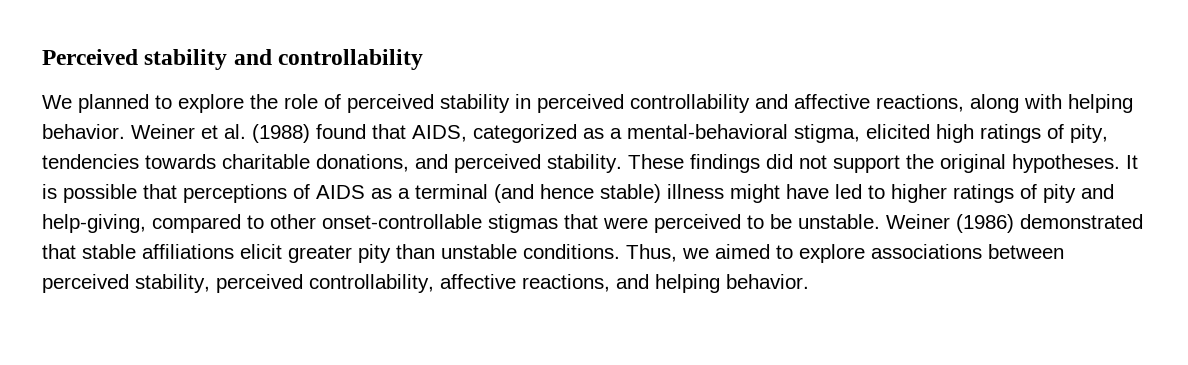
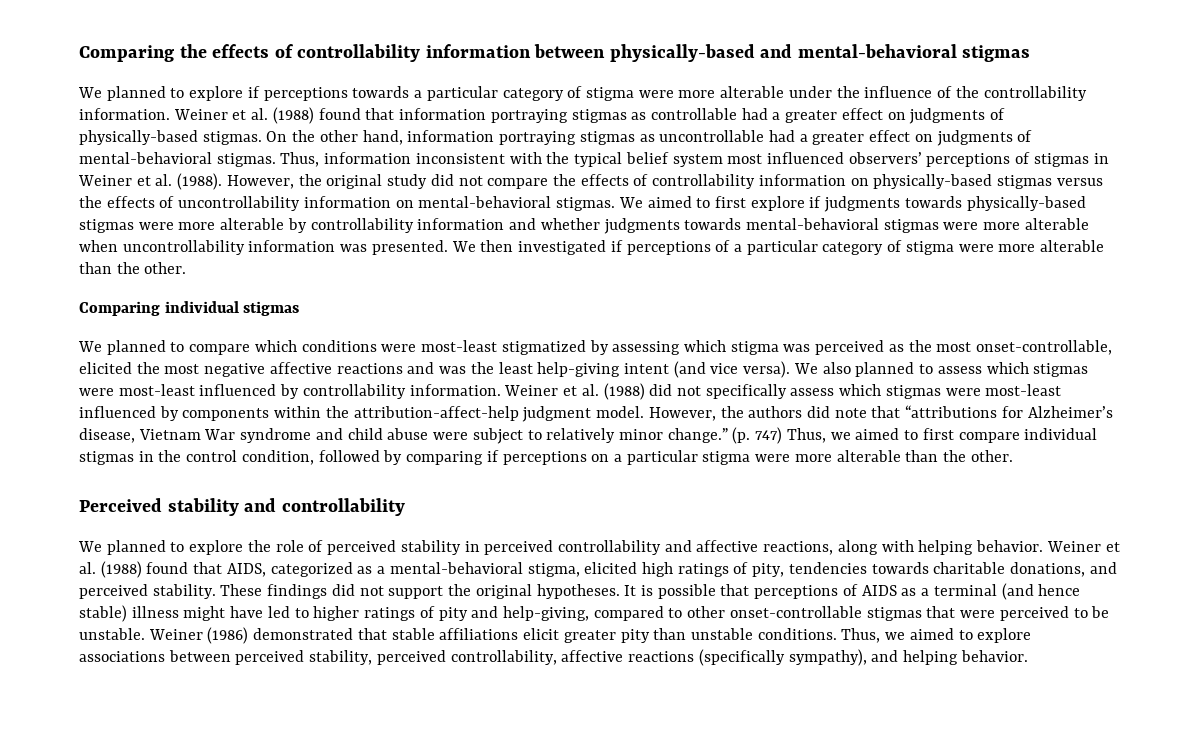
+ Comparing the effects of controllability information between physically-based and mental-behavioral stigmas
+ We planned to explore if perceptions towards a particular category of stigma were more alterable under the influence of the controllability information. Weiner et al. (1988) found that information portraying stigmas as controllable had a greater effect on judgments of physically-based stigmas. On the other hand, information portraying stigmas as uncontrollable had a greater effect on judgments of mental-behavioral stigmas. Thus, information inconsistent with the typical belief system most influenced observers’ perceptions of stigmas in Weiner et al. (1988). However, the original study did not compare the effects of controllability information on physically-based stigmas versus the effects of uncontrollability information on mental-behavioral stigmas. We aimed to first explore if judgments towards physically-based stigmas were more alterable by controllability information and whether judgments towards mental-behavioral stigmas were more alterable when uncontrollability information was presented. We then investigated if perceptions of a particular category of stigma were more alterable than the other.
+ Comparing individual stigmas
+ We planned to compare which conditions were most-least stigmatized by assessing which stigma was perceived as the most onset-controllable, elicited the most negative affective reactions and was the least help-giving intent (and vice versa). We also planned to assess which stigmas were most-least influenced by controllability information. Weiner et al. (1988) did not specifically assess which stigmas were most-least influenced by components within the attribution-affect-help judgment model. However, the authors did note that “attributions for Alzheimer’s disease, Vietnam War syndrome and child abuse were subject to relatively minor change.” (p. 747) Thus, we aimed to first compare individual stigmas in the control condition, followed by comparing if perceptions on a particular stigma were more alterable than the other.
- Thus, we aimed to explore associations between perceived stability, perceived controllability, affective reactions, and helping behavior.
+ Thus, we aimed to explore associations between perceived stability, perceived controllability, affective reactions (specifically sympathy), and helping behavior.

